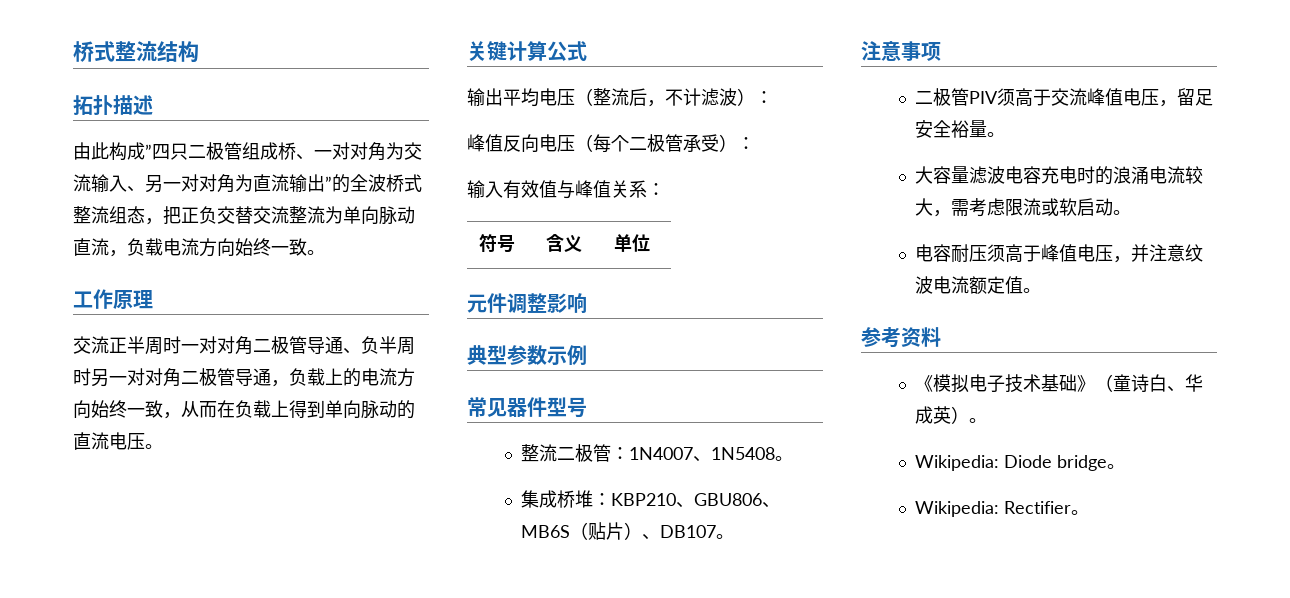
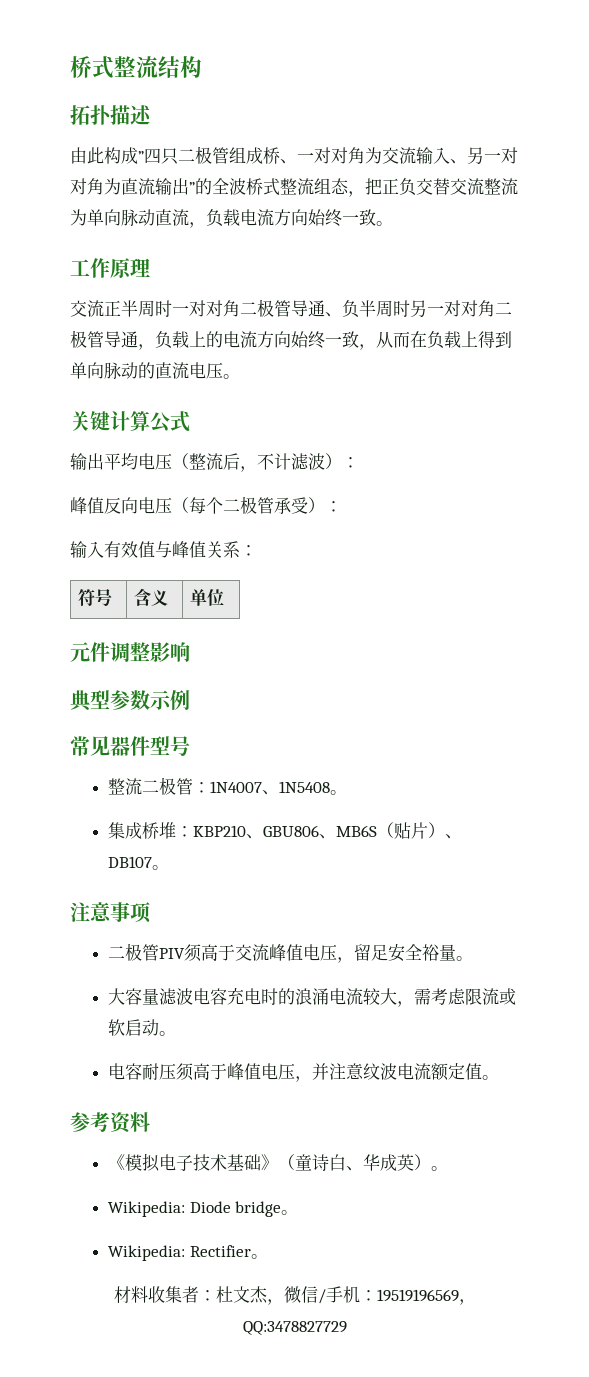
+ 材料收集者：杜文杰，微信/手机：19519196569，QQ:3478827729

